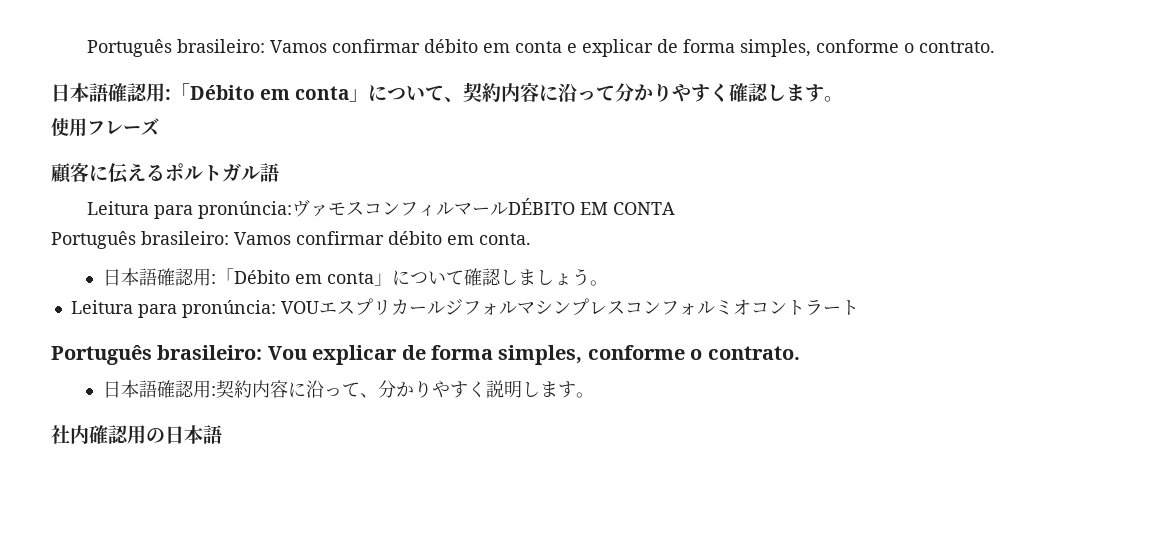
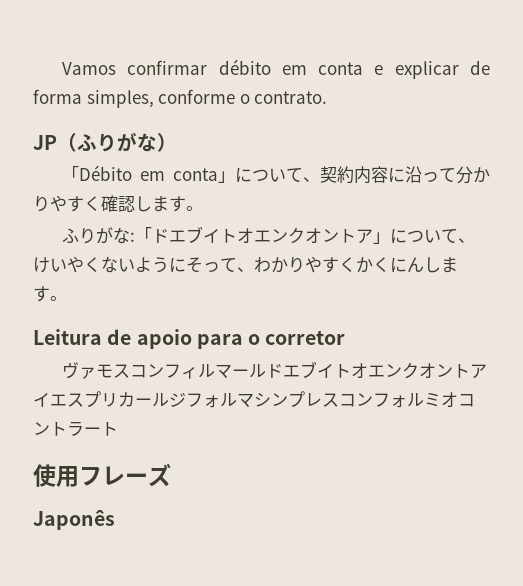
- Português brasileiro: Vamos confirmar débito em conta e explicar de forma simples, conforme o contrato.
+ Vamos confirmar débito em conta e explicar de forma simples, conforme o contrato.
- 日本語確認用:「Débito em conta」について、契約内容に沿って分かりやすく確認します。
+ JP（ふりがな）
+ 「Débito em conta」について、契約内容に沿って分かりやすく確認します。
- 使用フレーズ
- 顧客に伝えるポルトガル語
- Leitura para pronúncia:ヴァモスコンフィルマールDÉBITO EM CONTA
- Português brasileiro: Vamos confirmar débito em conta.
- 日本語確認用:「Débito em conta」について確認しましょう。
- Leitura para pronúncia: VOUエスプリカールジフォルマシンプレスコンフォルミオコントラート
+ ふりがな:「ドエブイトオエンクオントア」について、けいやくないようにそって、わかりやすくかくにんします。
+ Leitura de apoio para o corretor
+ ヴァモスコンフィルマールドエブイトオエンクオントアイエスプリカールジフォルマシンプレスコンフォルミオコントラート
- Português brasileiro: Vou explicar de forma simples, conforme o contrato.
- 日本語確認用:契約内容に沿って、分かりやすく説明します。
- 社内確認用の日本語
+ 使用フレーズ
+ Japonês

